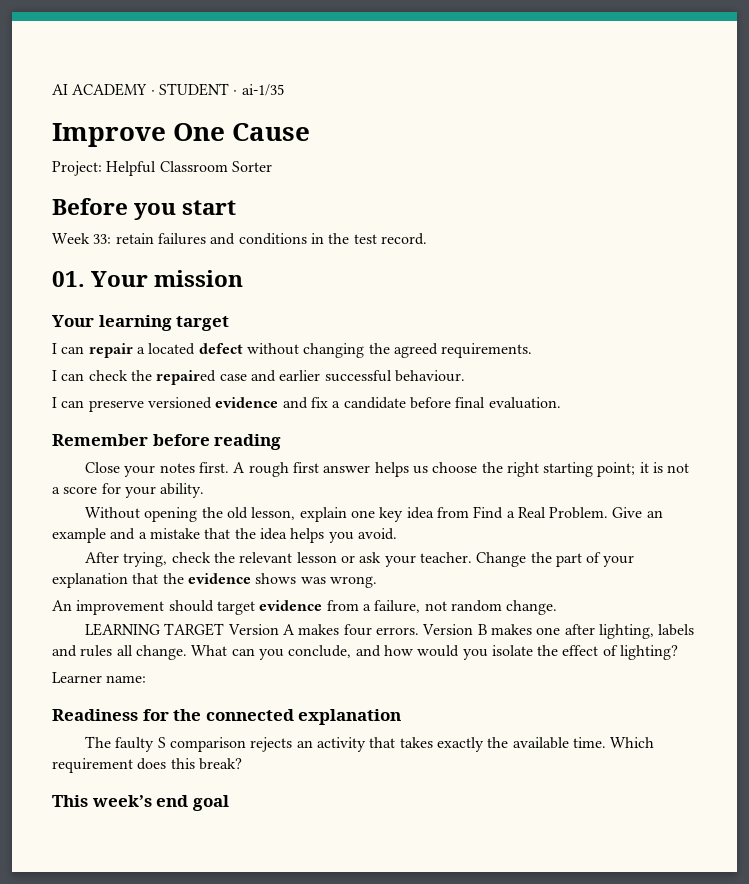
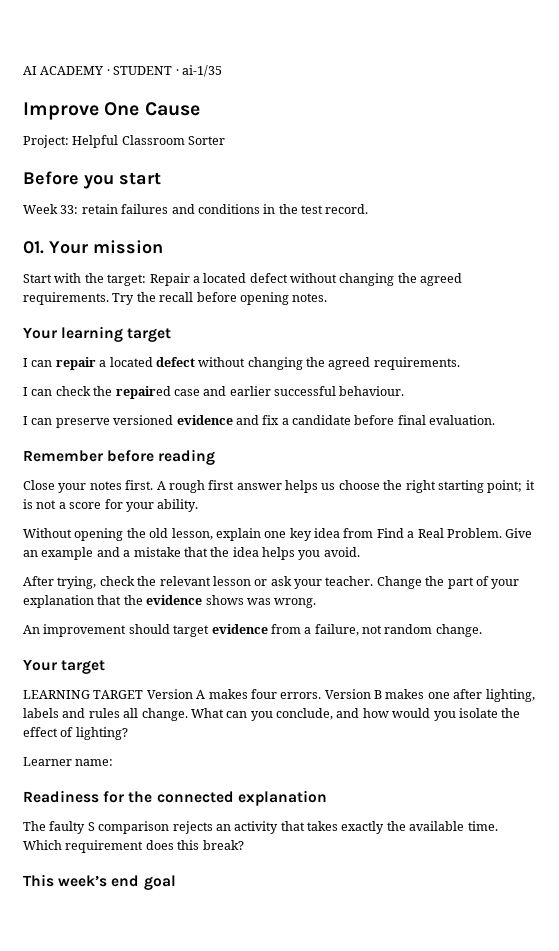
+ Start with the target: Repair a located defect without changing the agreed requirements. Try the recall before opening notes.
+ Your target

